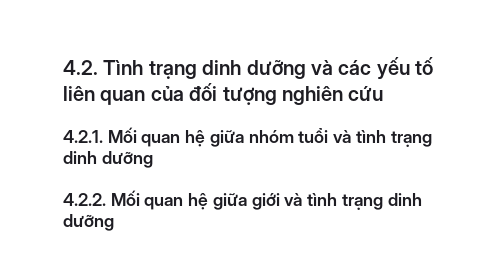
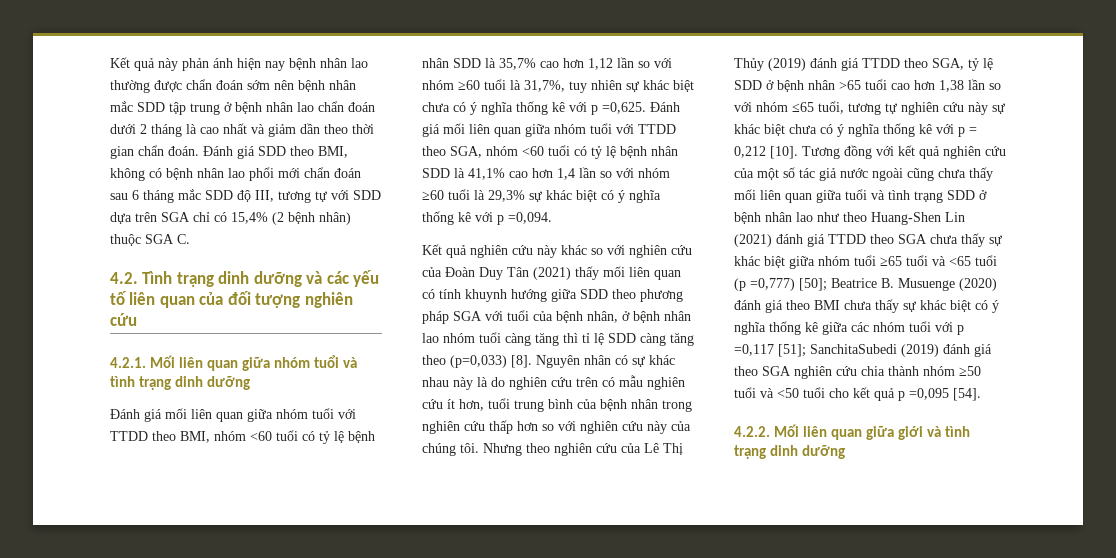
+ Kết quả này phản ánh hiện nay bệnh nhân lao thường được chẩn đoán sớm nên bệnh nhân mắc SDD tập trung ở bệnh nhân lao chẩn đoán dưới 2 tháng là cao nhất và giảm dần theo thời gian chẩn đoán. Đánh giá SDD theo BMI, không có bệnh nhân lao phổi mới chẩn đoán sau 6 tháng mắc SDD độ III, tương tự với SDD dựa trên SGA chỉ có 15,4% (2 bệnh nhân) thuộc SGA C.
- 4.2.1. Mối quan hệ giữa nhóm tuổi và tình trạng dinh dưỡng
+ 4.2.1. Mối liên quan giữa nhóm tuổi và tình trạng dinh dưỡng
+ Đánh giá mối liên quan giữa nhóm tuổi với TTDD theo BMI, nhóm <60 tuổi có tỷ lệ bệnh nhân SDD là 35,7% cao hơn 1,12 lần so với nhóm ≥60 tuổi là 31,7%, tuy nhiên sự khác biệt chưa có ý nghĩa thống kê với p =0,625. Đánh giá mối liên quan giữa nhóm tuổi với TTDD theo SGA, nhóm <60 tuổi có tỷ lệ bệnh nhân SDD là 41,1% cao hơn 1,4 lần so với nhóm ≥60 tuổi là 29,3% sự khác biệt có ý nghĩa thống kê với p =0,094.
+ Kết quả nghiên cứu này khác so với nghiên cứu của Đoàn Duy Tân (2021) thấy mối liên quan có tính khuynh hướng giữa SDD theo phương pháp SGA với tuổi của bệnh nhân, ở bệnh nhân lao nhóm tuổi càng tăng thì tỉ lệ SDD càng tăng theo (p=0,033) [8]. Nguyên nhân có sự khác nhau này là do nghiên cứu trên có mẫu nghiên cứu ít hơn, tuổi trung bình của bệnh nhân trong nghiên cứu thấp hơn so với nghiên cứu này của chúng tôi. Nhưng theo nghiên cứu của Lê Thị Thủy (2019) đánh giá TTDD theo SGA, tỷ lệ SDD ở bệnh nhân >65 tuổi cao hơn 1,38 lần so với nhóm ≤65 tuổi, tương tự nghiên cứu này sự khác biệt chưa có ý nghĩa thống kê với p = 0,212 [10]. Tương đồng với kết quả nghiên cứu của một số tác giả nước ngoài cũng chưa thấy mối liên quan giữa tuổi và tình trạng SDD ở bệnh nhân lao như theo Huang-Shen Lin (2021) đánh giá TTDD theo SGA chưa thấy sự khác biệt giữa nhóm tuổi ≥65 tuổi và <65 tuổi (p =0,777) [50]; Beatrice B. Musuenge (2020) đánh giá theo BMI chưa thấy sự khác biệt có ý nghĩa thống kê giữa các nhóm tuổi với p =0,117 [51]; SanchitaSubedi (2019) đánh giá theo SGA nghiên cứu chia thành nhóm ≥50 tuổi và <50 tuổi cho kết quả p =0,095 [54].
- 4.2.2. Mối quan hệ giữa giới và tình trạng dinh dưỡng
+ 4.2.2. Mối liên quan giữa giới và tình trạng dinh dưỡng

